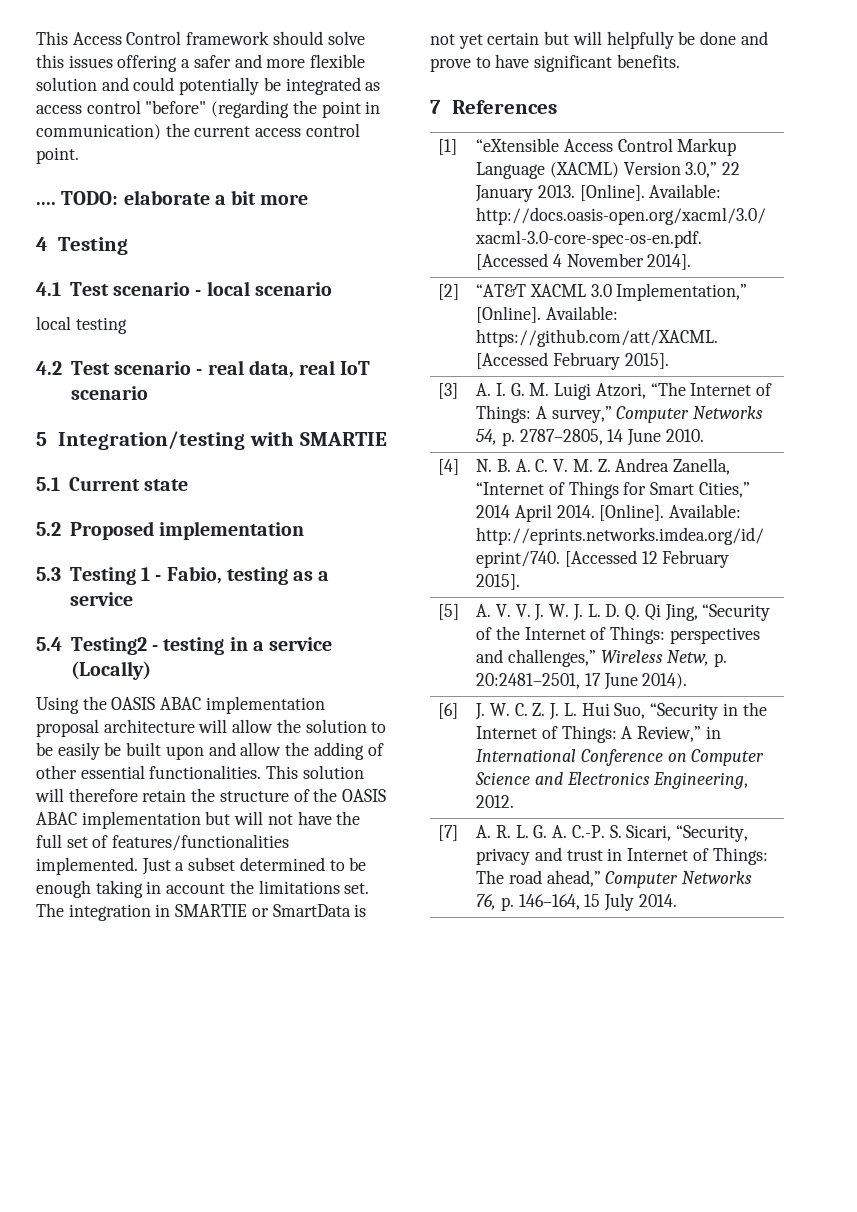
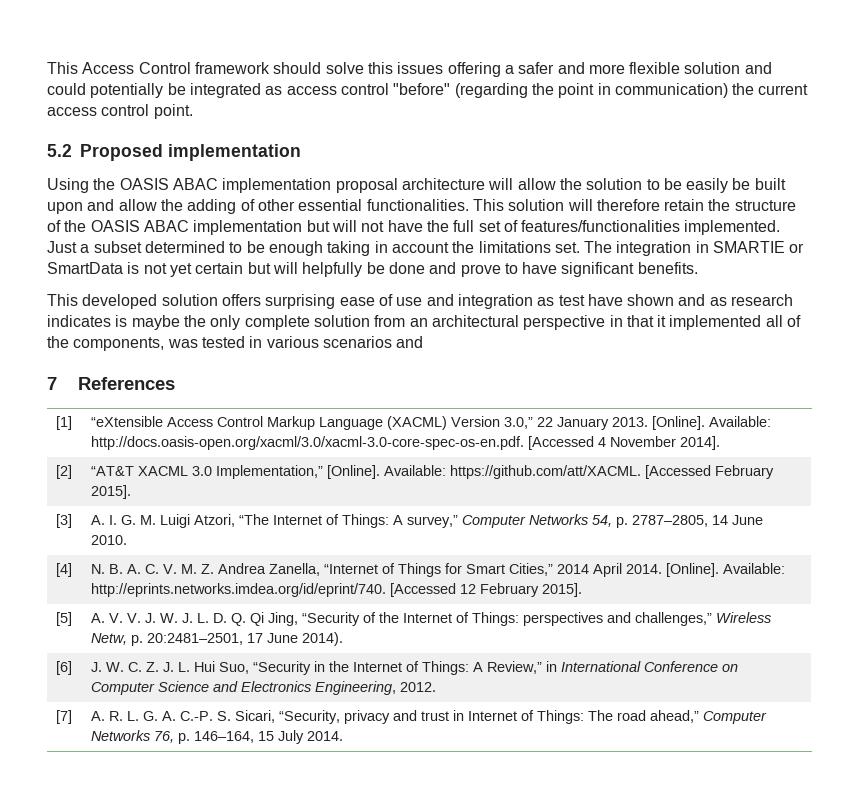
- .... TODO: elaborate a bit more
- 4 Testing
- 4.1 Test scenario - local scenario
- local testing
- 4.2 Test scenario - real data, real IoT scenario
- 5 Integration/testing with SMARTIE
- 5.1 Current state
  5.2 Proposed implementation
- 5.3 Testing 1 - Fabio, testing as a service
- 5.4 Testing2 - testing in a service (Locally)
+ This developed solution offers surprising ease of use and integration as test have shown and as research indicates is maybe the only complete solution from an architectural perspective in that it implemented all of the components, was tested in various scenarios and

